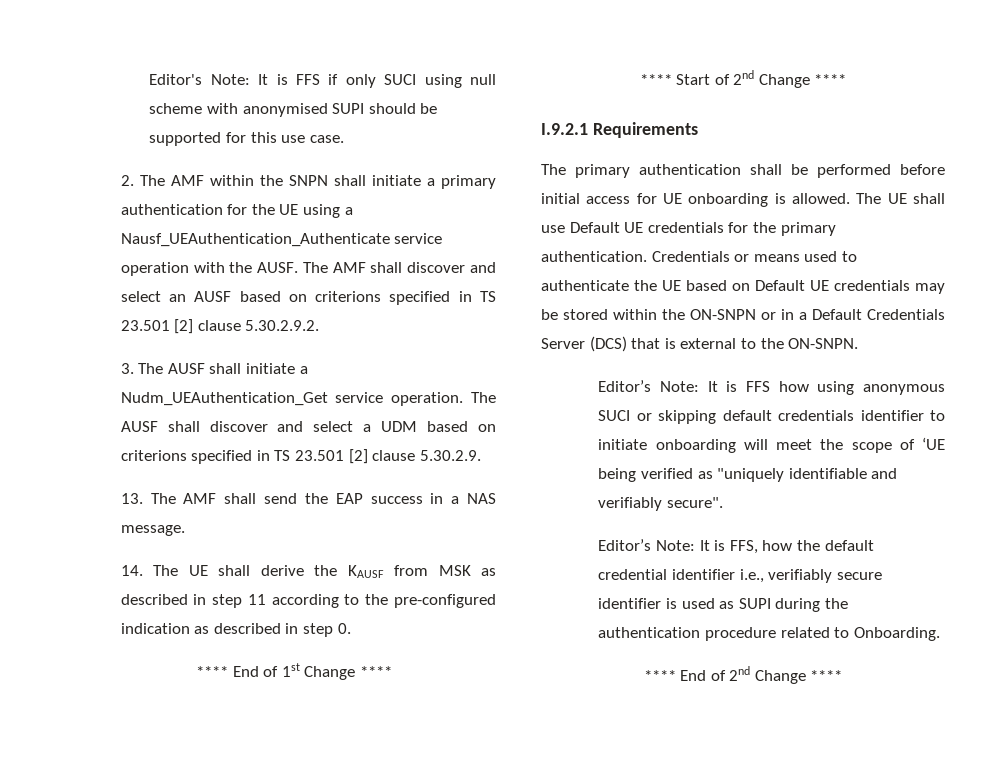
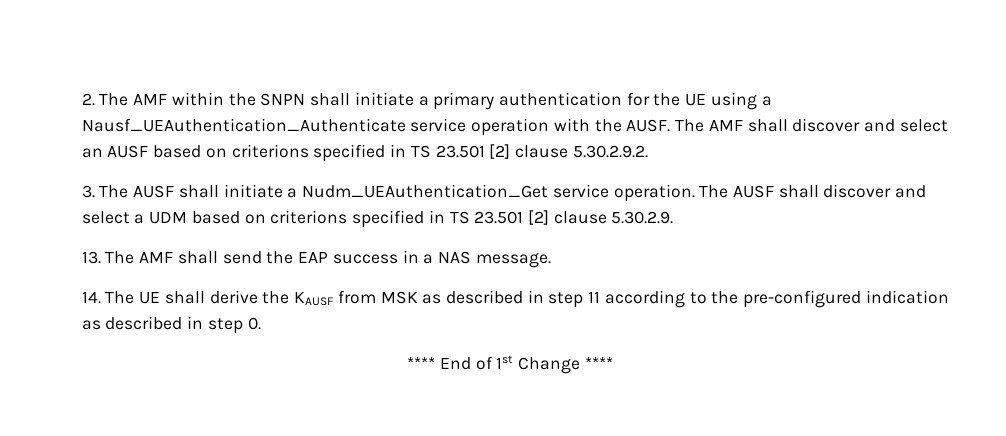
- Editor's Note: It is FFS if only SUCI using null scheme with anonymised SUPI should be supported for this use case.
- **** Start of 2nd Change ****
- I.9.2.1 Requirements
- The primary authentication shall be performed before initial access for UE onboarding is allowed. The UE shall use Default UE credentials for the primary authentication. Credentials or means used to authenticate the UE based on Default UE credentials may be stored within the ON-SNPN or in a Default Credentials Server (DCS) that is external to the ON-SNPN.
- Editor’s Note: It is FFS how using anonymous SUCI or skipping default credentials identifier to initiate onboarding will meet the scope of ‘UE being verified as "uniquely identifiable and verifiably secure".
- Editor’s Note: It is FFS, how the default credential identifier i.e., verifiably secure identifier is used as SUPI during the authentication procedure related to Onboarding.
- **** End of 2nd Change ****

